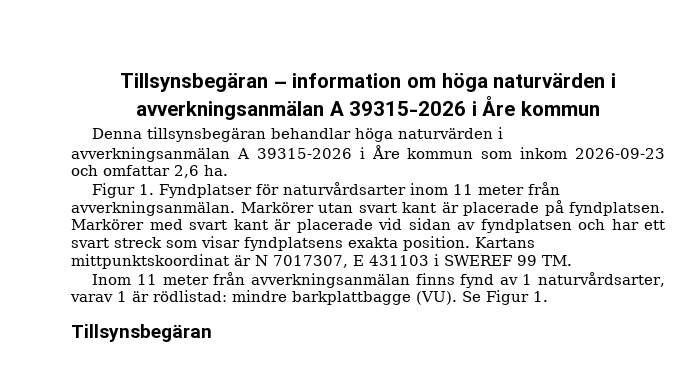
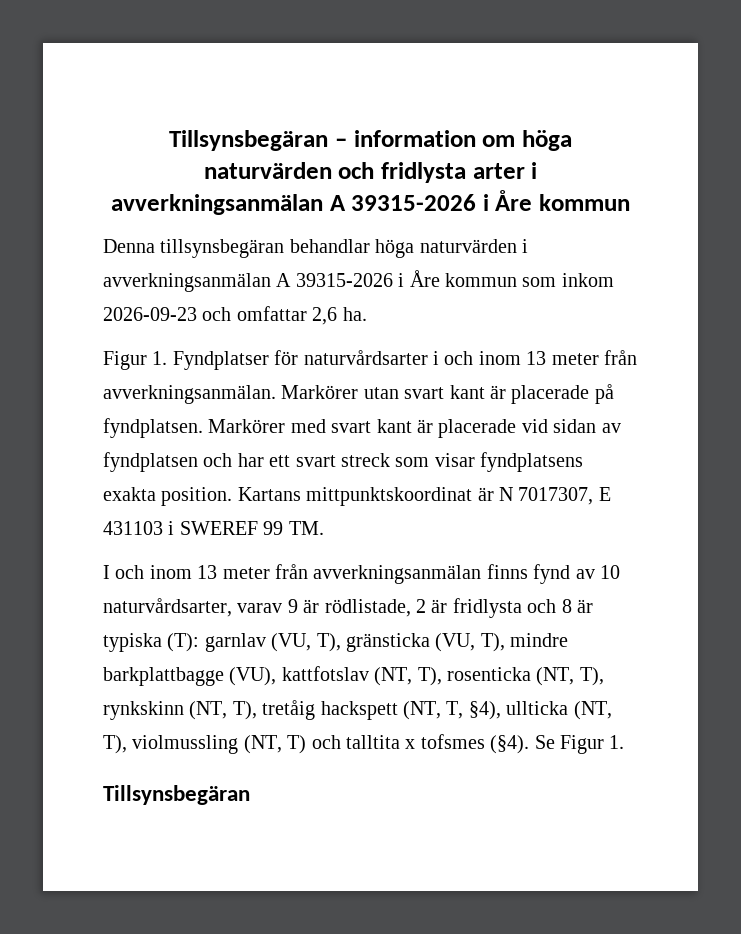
- Tillsynsbegäran – information om höga naturvärden i avverkningsanmälan A 39315-2026 i Åre kommun
+ Tillsynsbegäran – information om höga naturvärden och fridlysta arter i avverkningsanmälan A 39315-2026 i Åre kommun
- Figur 1. Fyndplatser för naturvårdsarter inom 11 meter från avverkningsanmälan.
+ Figur 1. Fyndplatser för naturvårdsarter i och inom 13 meter från avverkningsanmälan.
- Inom 11 meter från avverkningsanmälan finns fynd av 1 naturvårdsarter, varav 1 är rödlistad: mindre barkplattbagge (VU). Se Figur 1.
+ I och inom 13 meter från avverkningsanmälan finns fynd av 10 naturvårdsarter, varav 9 är rödlistade, 2 är fridlysta och 8 är typiska (T): garnlav (VU, T), gränsticka (VU, T), mindre barkplattbagge (VU), kattfotslav (NT, T), rosenticka (NT, T), rynkskinn (NT, T), tretåig hackspett (NT, T, §4), ullticka (NT, T), violmussling (NT, T) och talltita x tofsmes (§4). Se Figur 1.

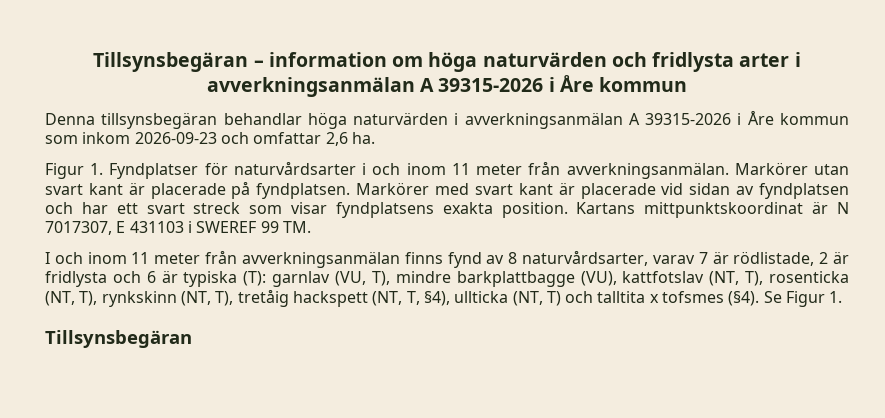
- Figur 1. Fyndplatser för naturvårdsarter i och inom 13 meter från avverkningsanmälan.
+ Figur 1. Fyndplatser för naturvårdsarter i och inom 11 meter från avverkningsanmälan.
- I och inom 13 meter från avverkningsanmälan finns fynd av 10 naturvårdsarter, varav 9 är rödlistade, 2 är fridlysta och 8 är typiska (T): garnlav (VU, T), gränsticka (VU, T), mindre barkplattbagge (VU), kattfotslav (NT, T), rosenticka (NT, T), rynkskinn (NT, T), tretåig hackspett (NT, T, §4), ullticka (NT, T), violmussling (NT, T) och talltita x tofsmes (§4).
+ I och inom 11 meter från avverkningsanmälan finns fynd av 8 naturvårdsarter, varav 7 är rödlistade, 2 är fridlysta och 6 är typiska (T): garnlav (VU, T), mindre barkplattbagge (VU), kattfotslav (NT, T), rosenticka (NT, T), rynkskinn (NT, T), tretåig hackspett (NT, T, §4), ullticka (NT, T) och talltita x tofsmes (§4).

